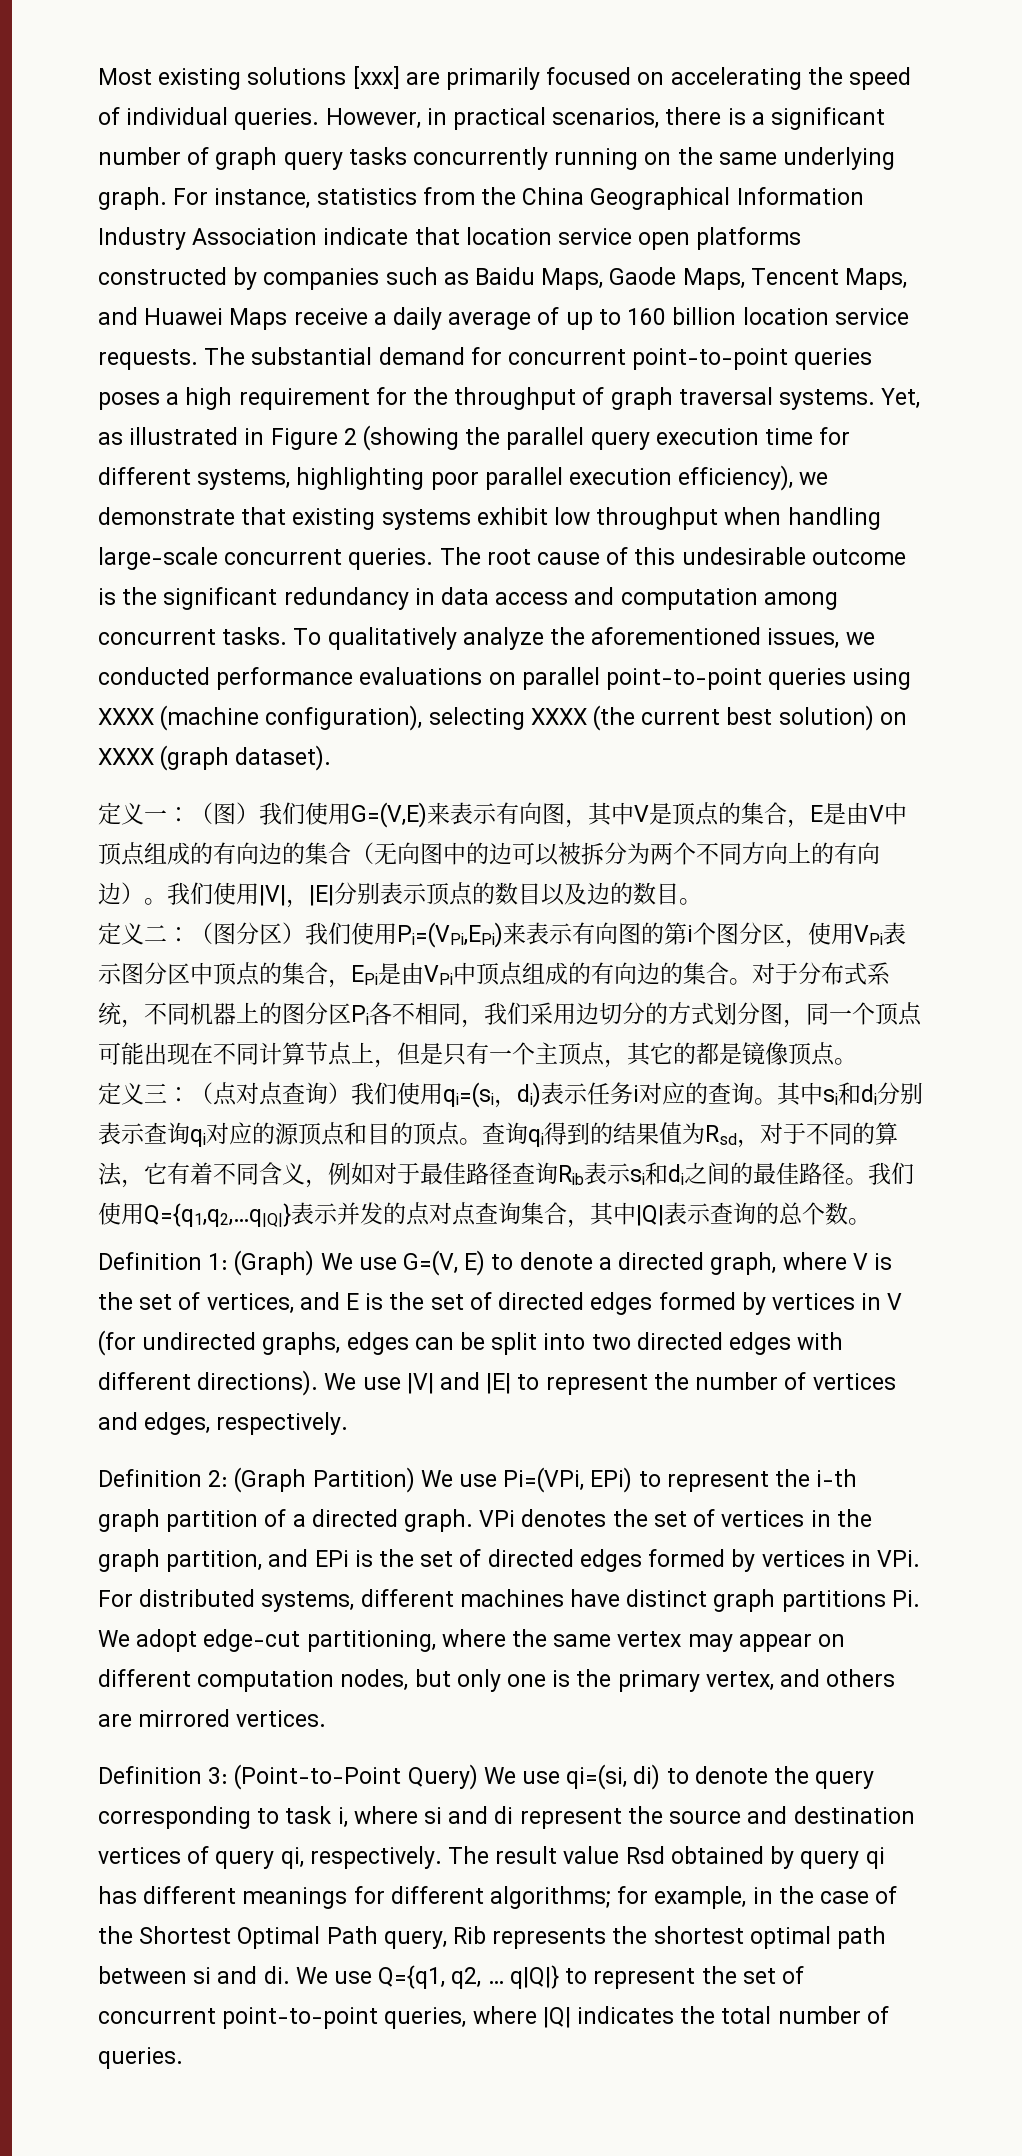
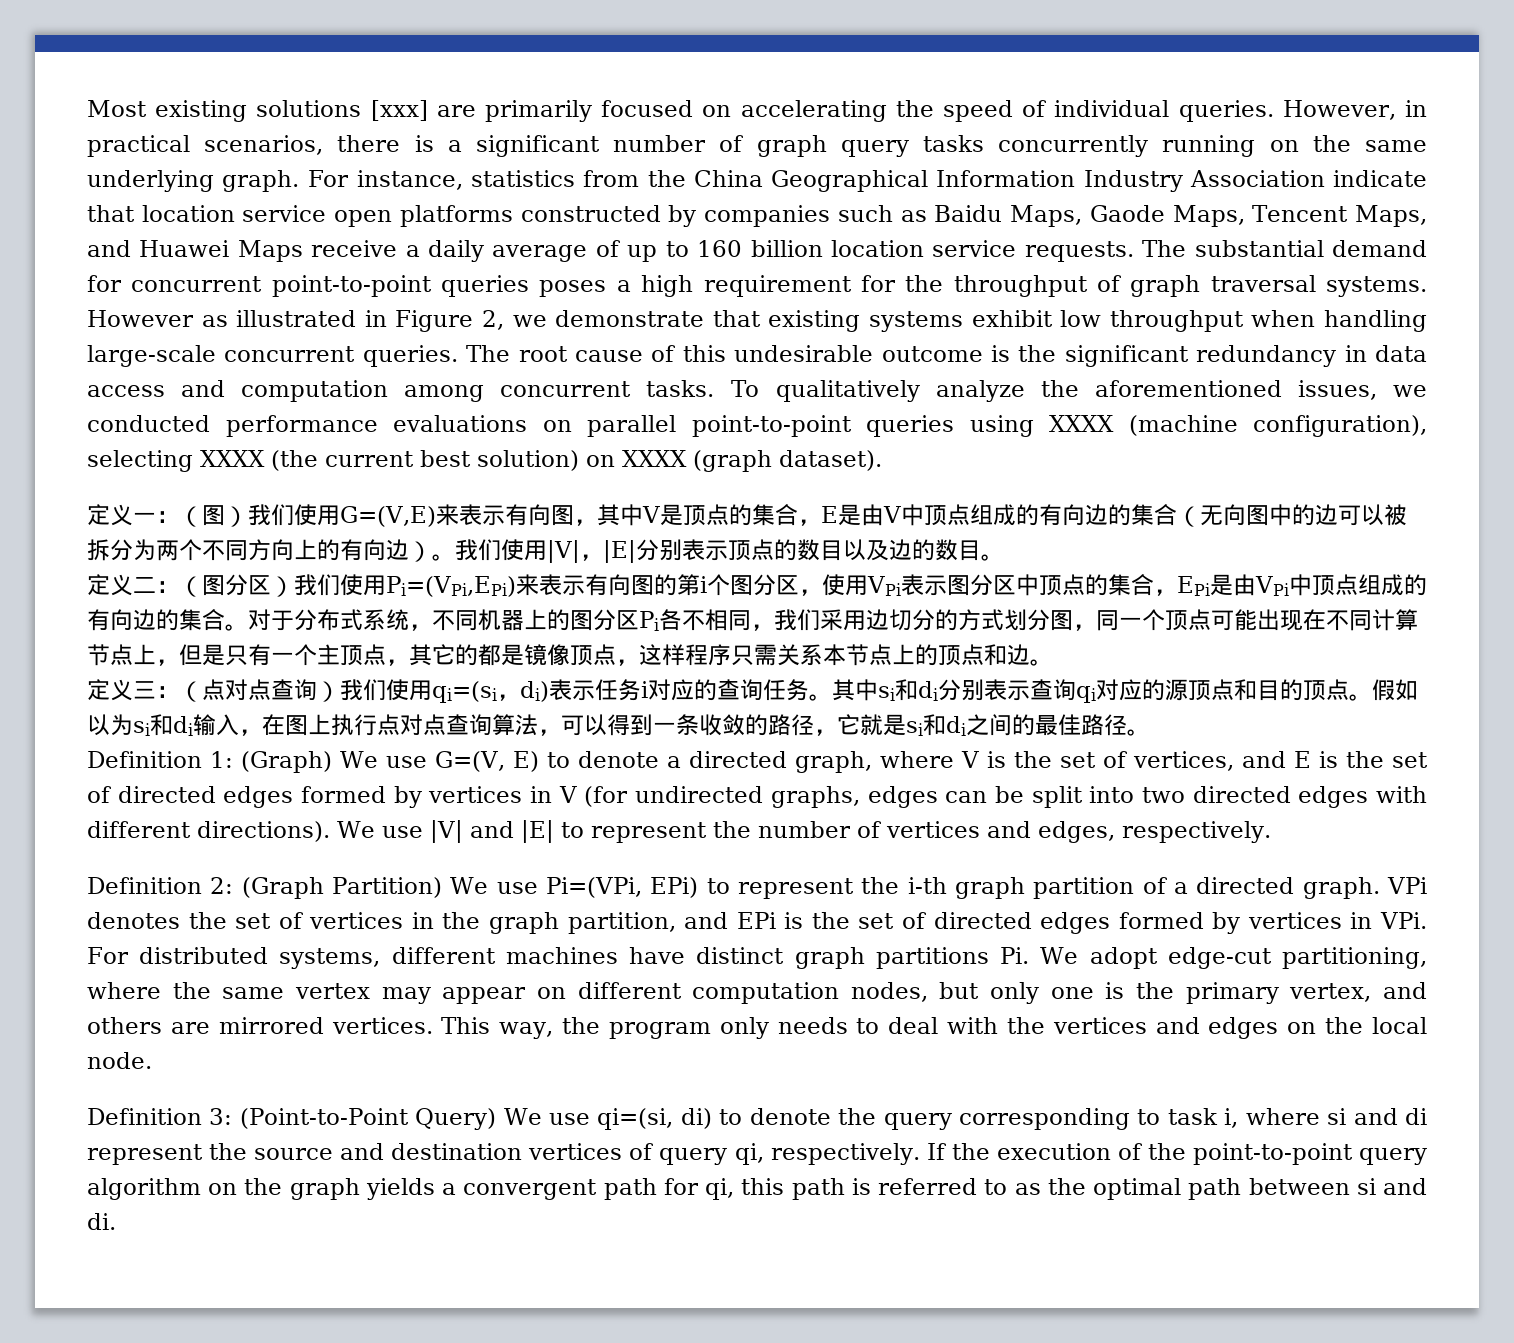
- Yet, as illustrated in Figure 2 (showing the parallel query execution time for different systems, highlighting poor parallel execution efficiency), we demonstrate that existing systems exhibit low throughput when handling large-scale concurrent queries.
+ However as illustrated in Figure 2, we demonstrate that existing systems exhibit low throughput when handling large-scale concurrent queries.
- 对于分布式系统，不同机器上的图分区Pi各不相同，我们采用边切分的方式划分图，同一个顶点可能出现在不同计算节点上，但是只有一个主顶点，其它的都是镜像顶点。
+ 对于分布式系统，不同机器上的图分区Pi各不相同，我们采用边切分的方式划分图，同一个顶点可能出现在不同计算节点上，但是只有一个主顶点，其它的都是镜像顶点，这样程序只需关系本节点上的顶点和边。
- 定义三：（点对点查询）我们使用qi=(si，di)表示任务i对应的查询。
+ 定义三：（点对点查询）我们使用qi=(si，di)表示任务i对应的查询任务。
- 查询qi得到的结果值为Rsd，对于不同的算法，它有着不同含义，例如对于最佳路径查询Rib表示si和di之间的最佳路径。我们使用Q={q1,q2,…q|Q|}表示并发的点对点查询集合，其中|Q|表示查询的总个数。
+ 假如以为si和di输入，在图上执行点对点查询算法，可以得到一条收敛的路径，它就是si和di之间的最佳路径。
+ This way, the program only needs to deal with the vertices and edges on the local node.
- The result value Rsd obtained by query qi has different meanings for different algorithms; for example, in the case of the Shortest Optimal Path query, Rib represents the shortest optimal path between si and di. We use Q={q1, q2, … q|Q|} to represent the set of concurrent point-to-point queries, where |Q| indicates the total number of queries.
+ If the execution of the point-to-point query algorithm on the graph yields a convergent path for qi, this path is referred to as the optimal path between si and di.

